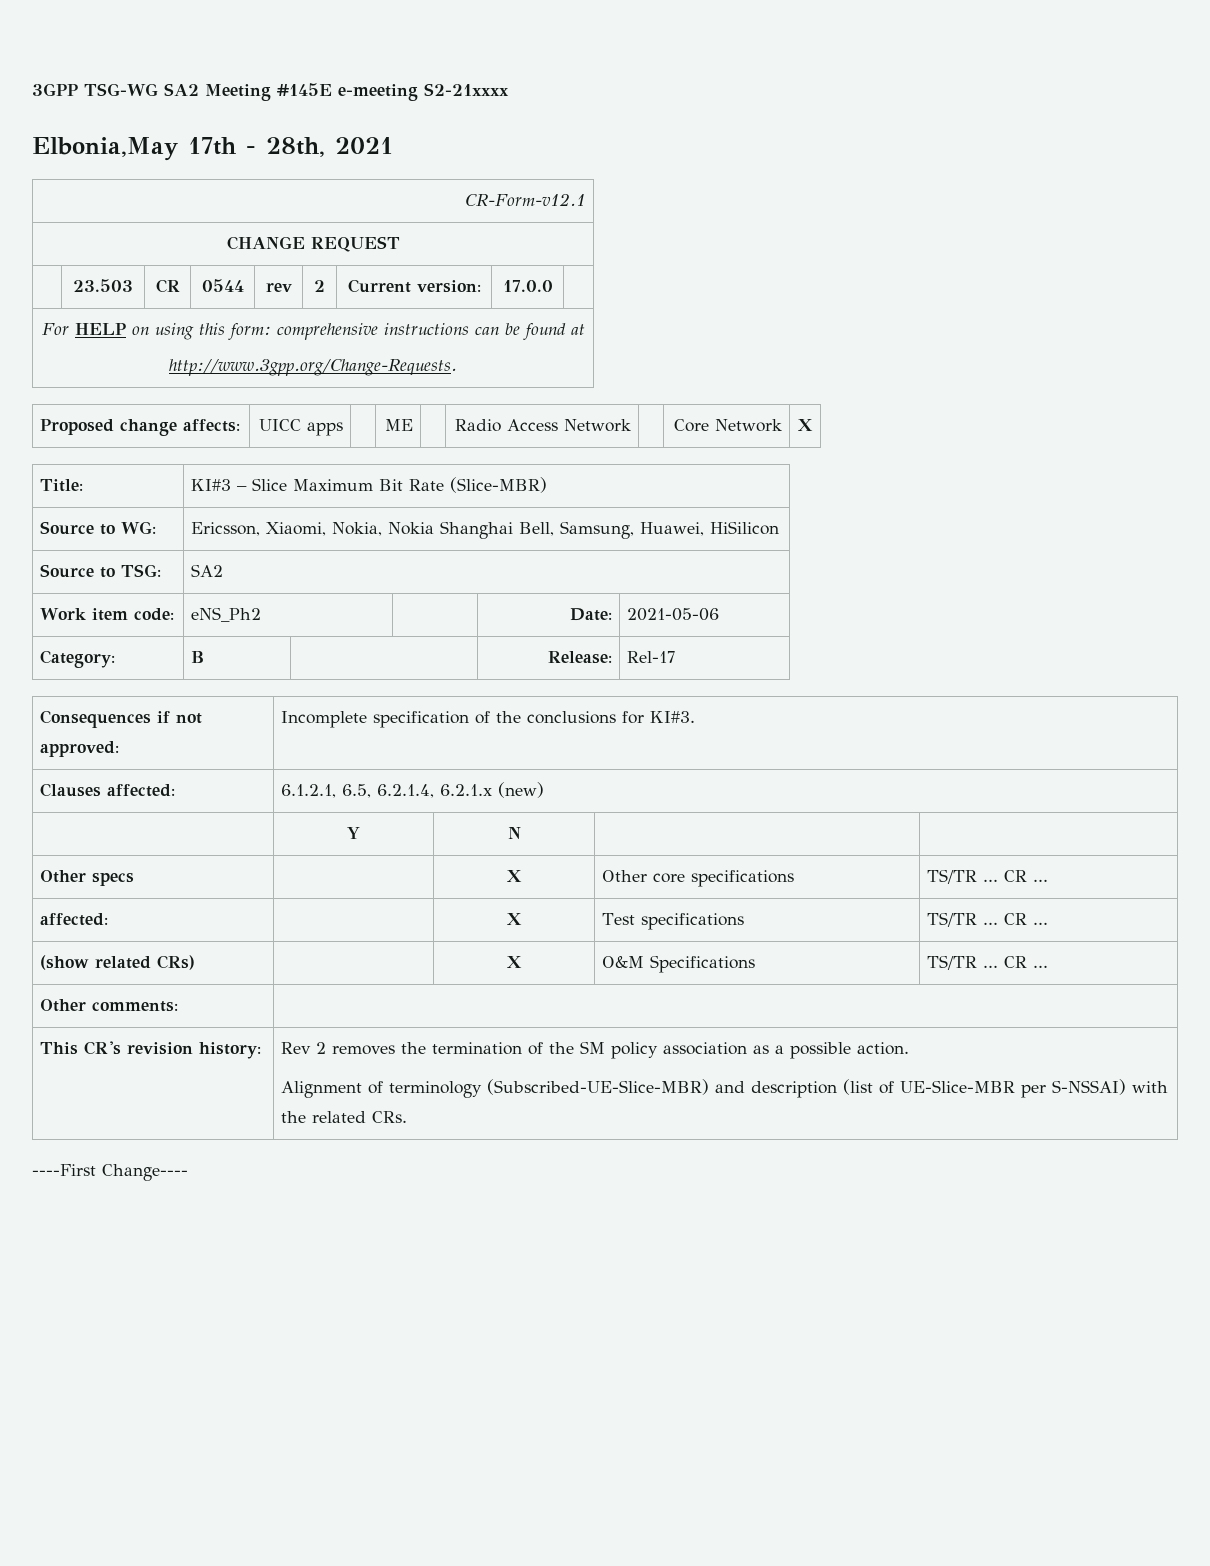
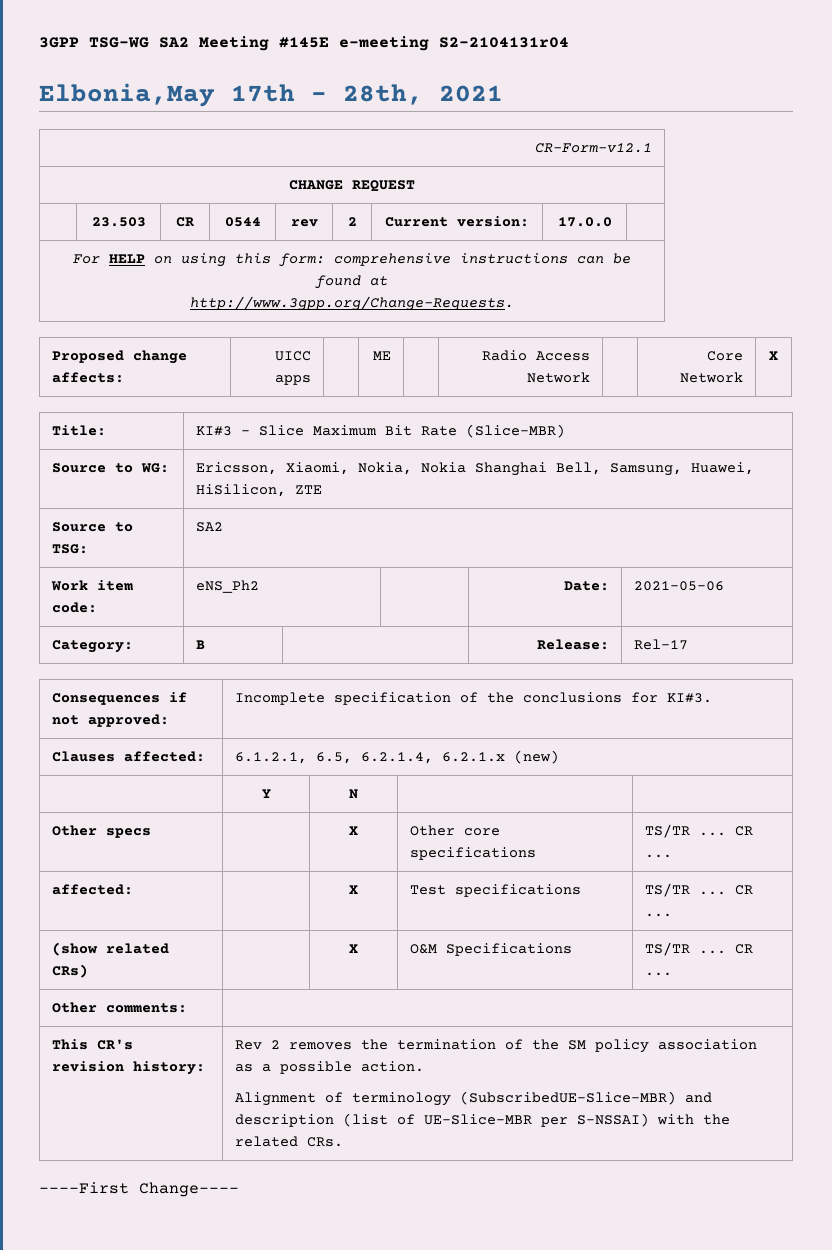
- 3GPP TSG-WG SA2 Meeting #145E e-meeting S2-21xxxx
+ 3GPP TSG-WG SA2 Meeting #145E e-meeting S2-2104131r04
- Source to WG: | Ericsson, Xiaomi, Nokia, Nokia Shanghai Bell, Samsung, Huawei, HiSilicon
+ Source to WG: | Ericsson, Xiaomi, Nokia, Nokia Shanghai Bell, Samsung, Huawei, HiSilicon, ZTE
  This CR's revision history: | Rev 2 removes the termination of the SM policy association as a possible action.
- Alignment of terminology (Subscribed-UE-Slice-MBR) and description (list of UE-Slice-MBR per S-NSSAI) with the related CRs.
+ Alignment of terminology (SubscribedUE-Slice-MBR) and description (list of UE-Slice-MBR per S-NSSAI) with the related CRs.

